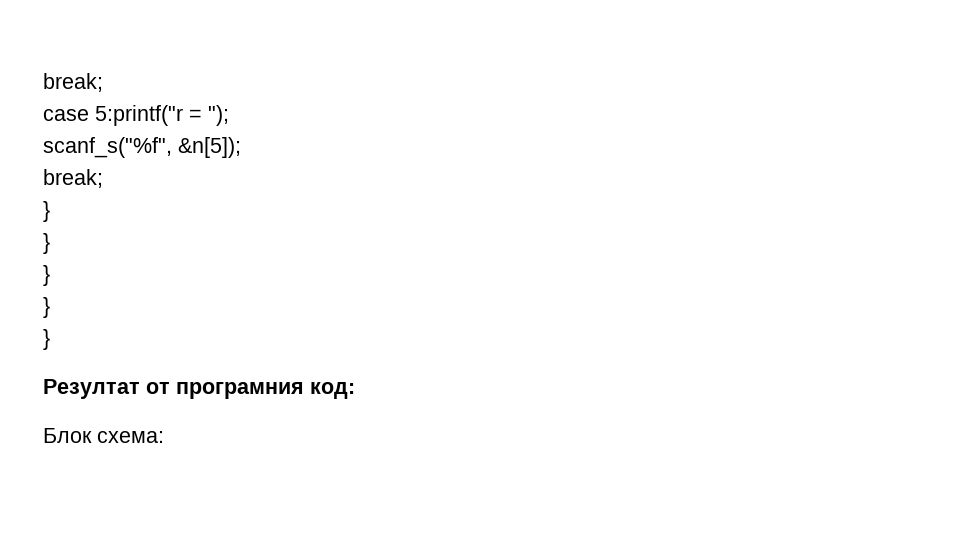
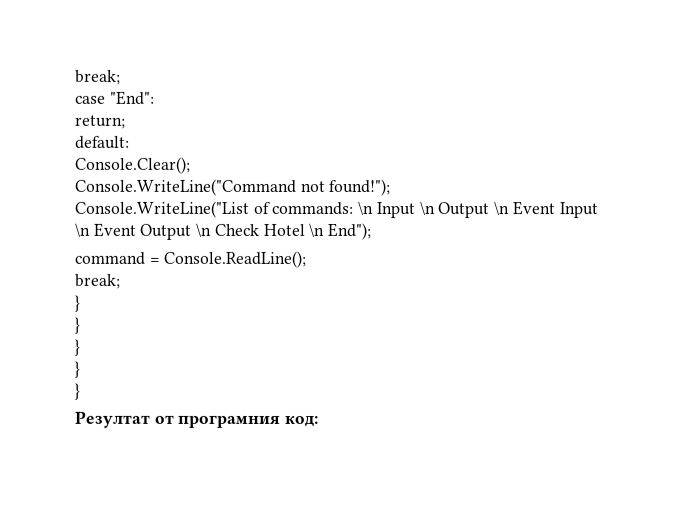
- case 5:printf("r = ");
- scanf_s("%f", &n[5]);
+ case "End":
+ return;
+ default:
+ Console.Clear();
+ Console.WriteLine("Command not found!");
+ Console.WriteLine("List of commands: \n Input \n Output \n Event Input \n Event Output \n Check Hotel \n End");
+ command = Console.ReadLine();
- Блок схема:

